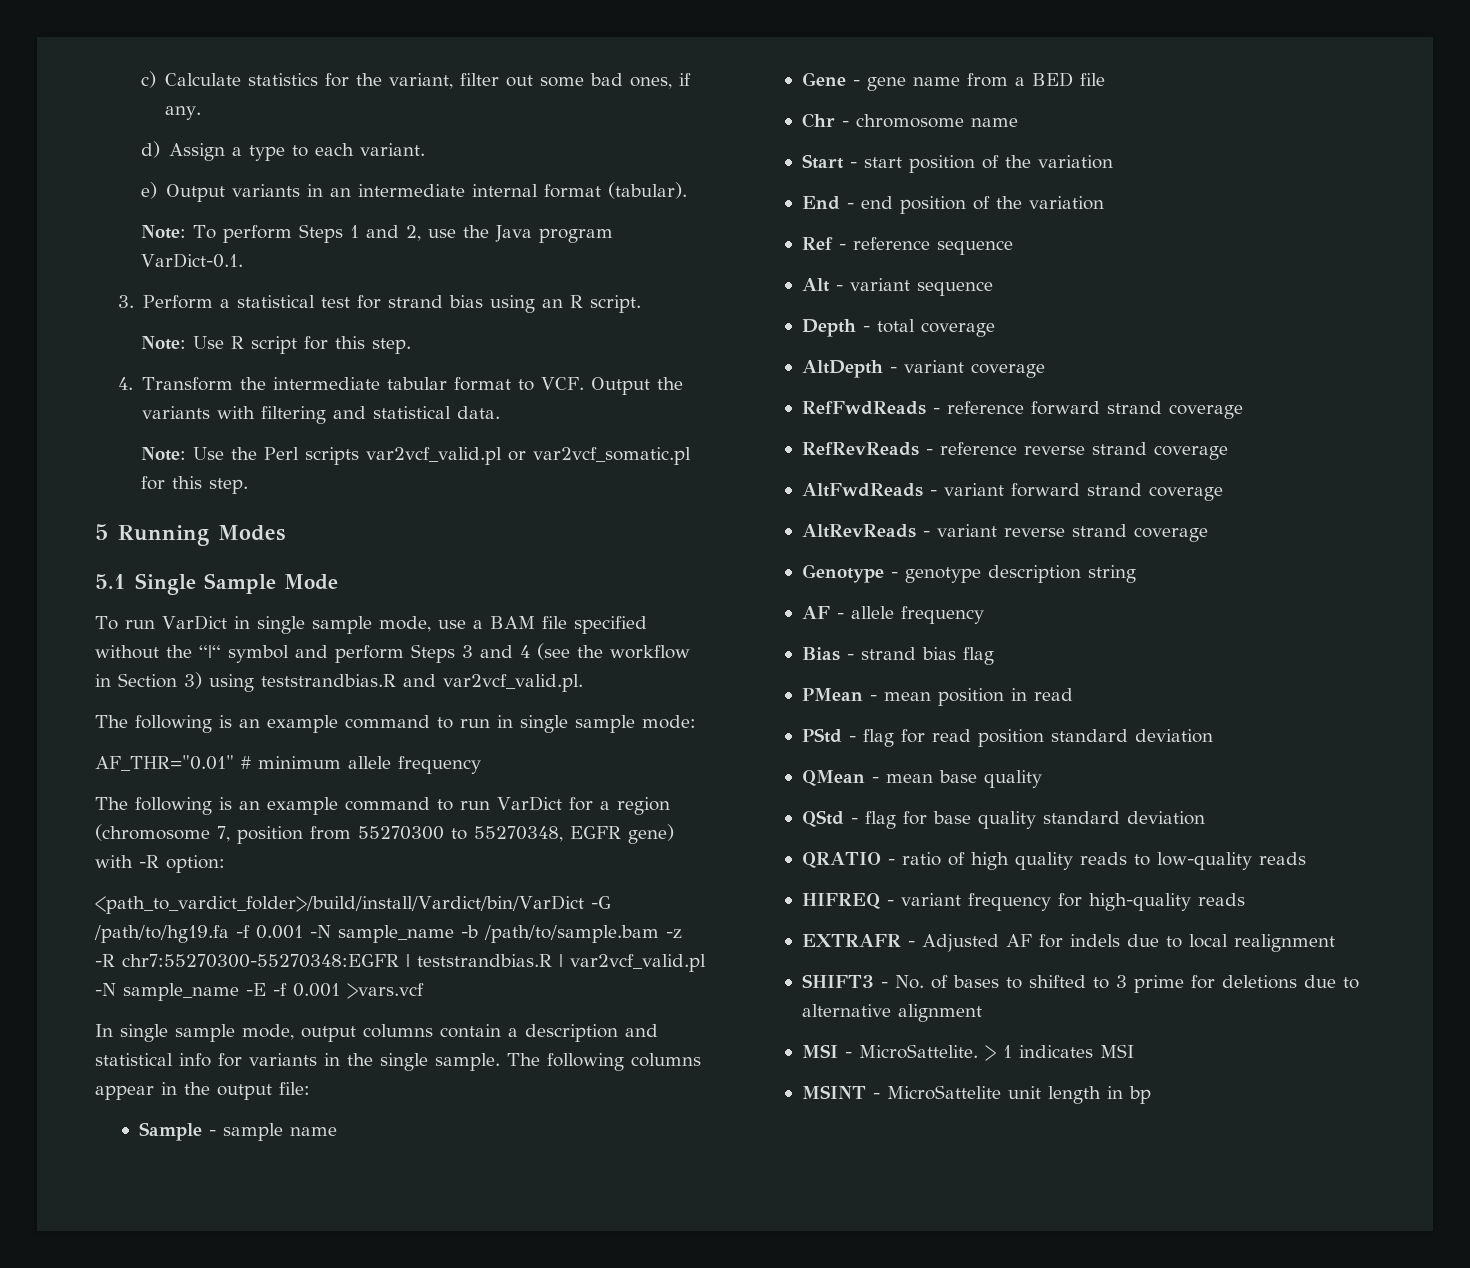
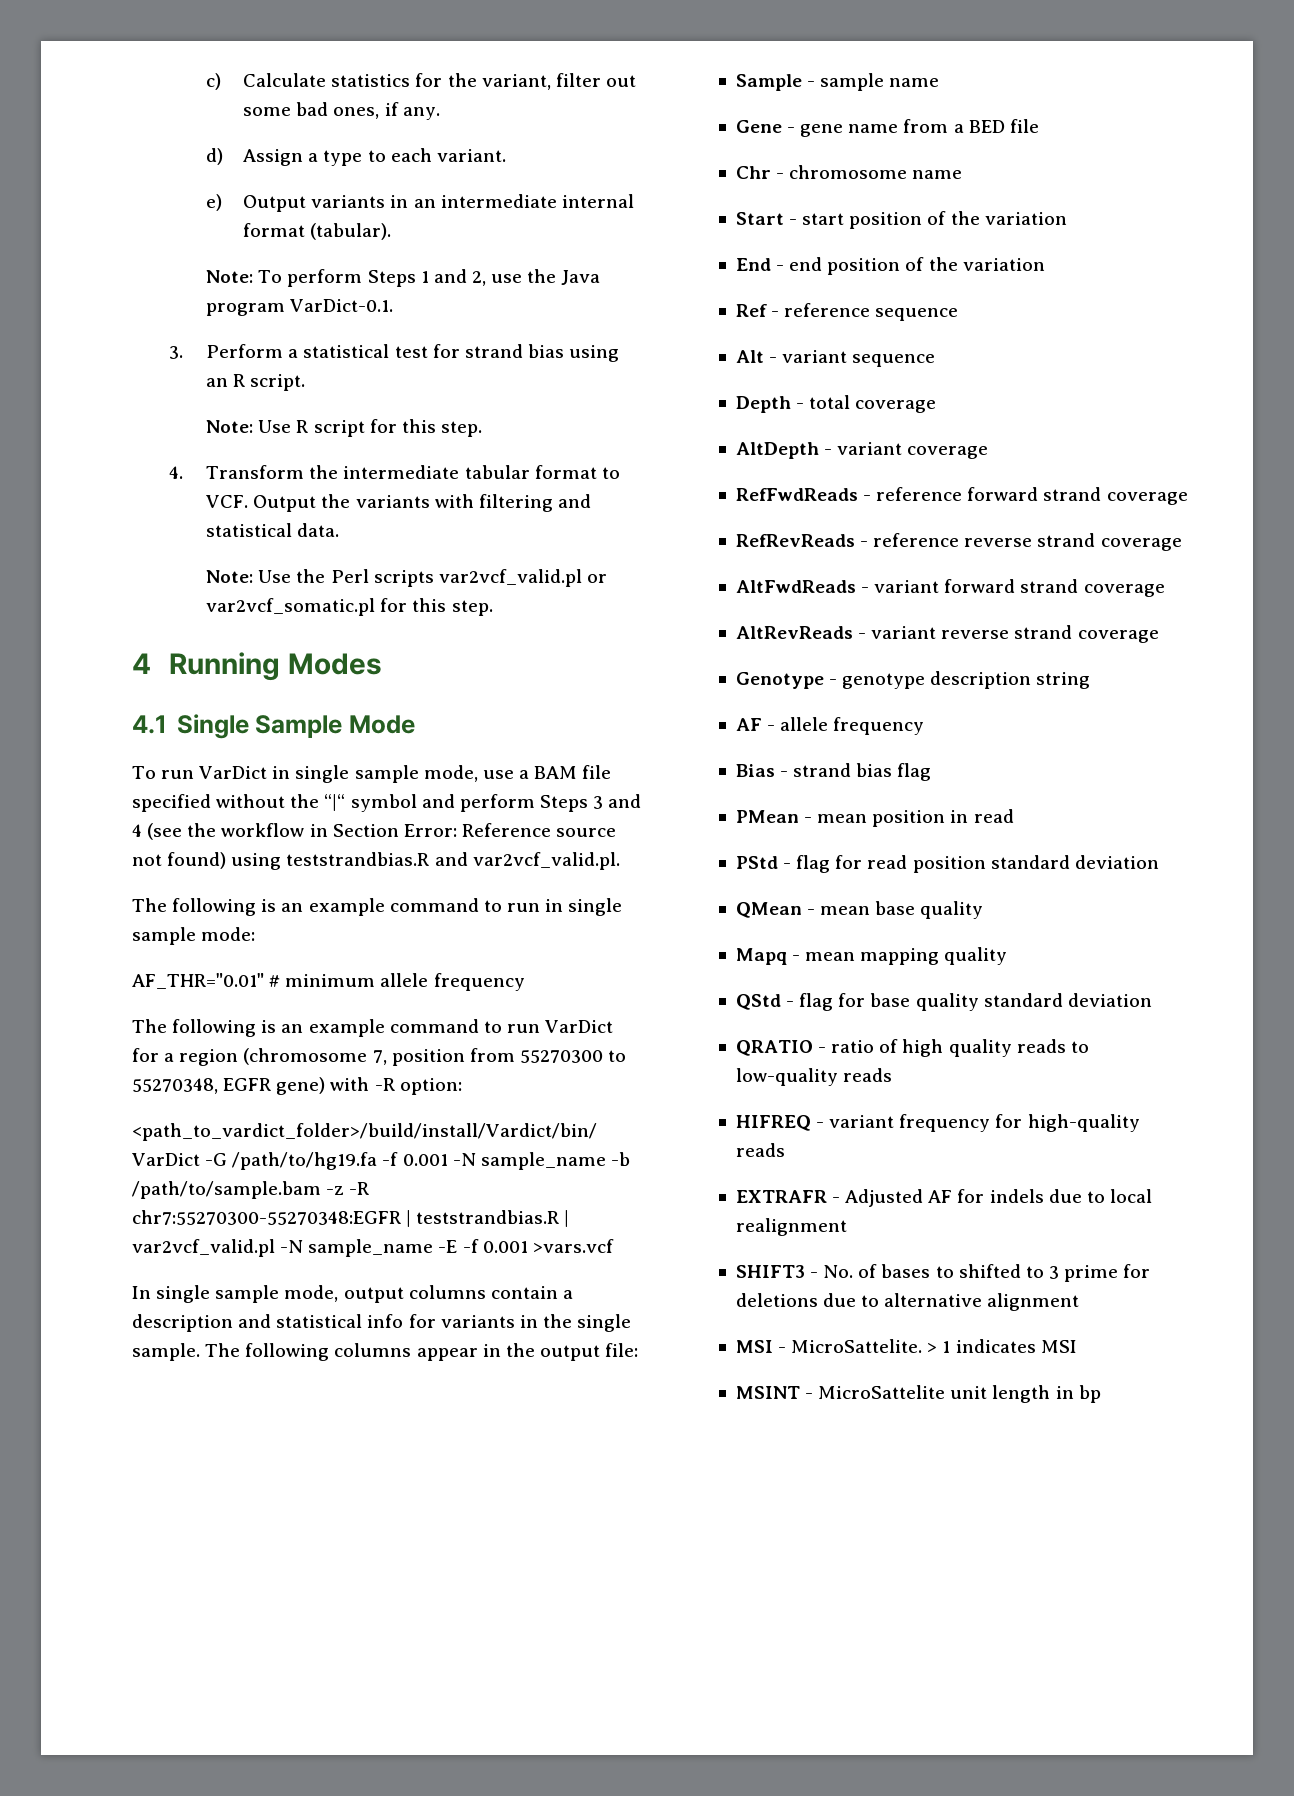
- 5 Running Modes
+ 4 Running Modes
- 5.1 Single Sample Mode
+ 4.1 Single Sample Mode
- To run VarDict in single sample mode, use a BAM file specified without the “|“ symbol and perform Steps 3 and 4 (see the workflow in Section 3) using teststrandbias.R and var2vcf_valid.pl.
+ To run VarDict in single sample mode, use a BAM file specified without the “|“ symbol and perform Steps 3 and 4 (see the workflow in Section Error: Reference source not found) using teststrandbias.R and var2vcf_valid.pl.
+ Mapq - mean mapping quality

